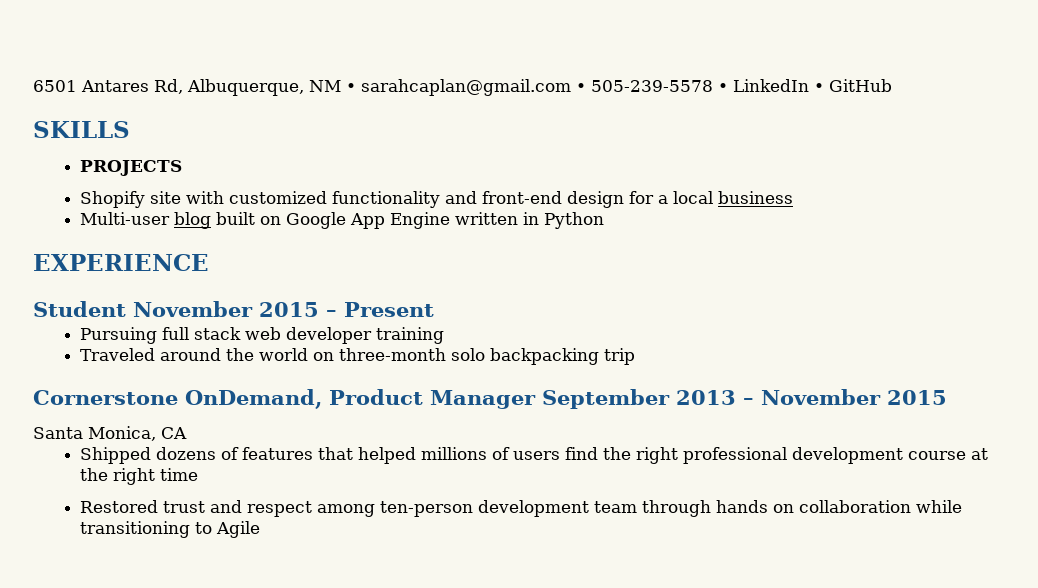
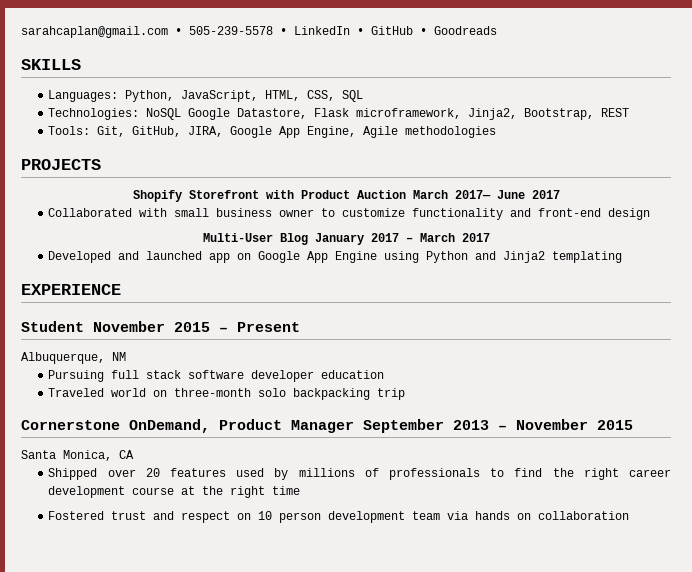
- 6501 Antares Rd, Albuquerque, NM • sarahcaplan@gmail.com • 505-239-5578 • LinkedIn • GitHub
+ sarahcaplan@gmail.com • 505-239-5578 • LinkedIn • GitHub • Goodreads
+ Languages: Python, JavaScript, HTML, CSS, SQL
+ Technologies: NoSQL Google Datastore, Flask microframework, Jinja2, Bootstrap, REST
+ Tools: Git, GitHub, JIRA, Google App Engine, Agile methodologies
  PROJECTS
- Shopify site with customized functionality and front-end design for a local business
- Multi-user blog built on Google App Engine written in Python
+ Shopify Storefront with Product Auction March 2017— June 2017
+ Collaborated with small business owner to customize functionality and front-end design
+ Multi-User Blog January 2017 – March 2017
+ Developed and launched app on Google App Engine using Python and Jinja2 templating
+ Albuquerque, NM
- Pursuing full stack web developer training
+ Pursuing full stack software developer education
- Traveled around the world on three-month solo backpacking trip
+ Traveled world on three-month solo backpacking trip
- Shipped dozens of features that helped millions of users find the right professional development course at the right time
+ Shipped over 20 features used by millions of professionals to find the right career development course at the right time
- Restored trust and respect among ten-person development team through hands on collaboration while transitioning to Agile
+ Fostered trust and respect on 10 person development team via hands on collaboration

